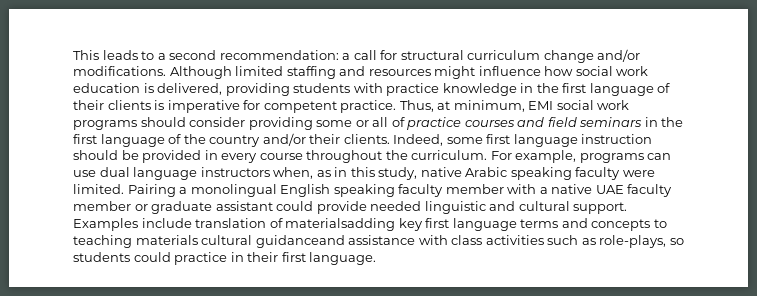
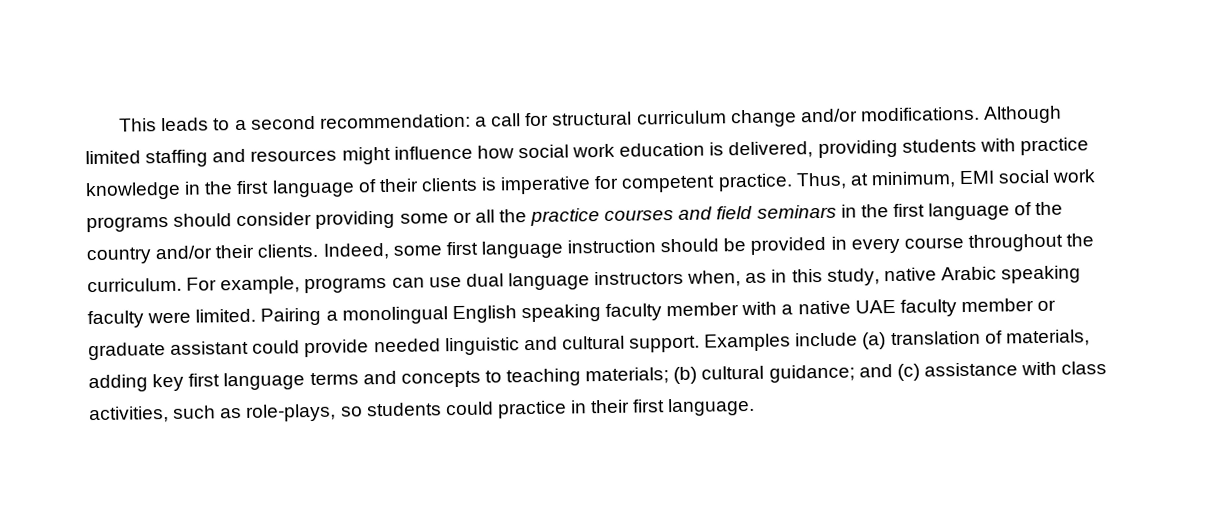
- Thus, at minimum, EMI social work programs should consider providing some or all of practice courses and field seminars in the first language of the country and/or their clients.
+ Thus, at minimum, EMI social work programs should consider providing some or all the practice courses and field seminars in the first language of the country and/or their clients.
- Examples include translation of materialsadding key first language terms and concepts to teaching materials cultural guidanceand assistance with class activities such as role-plays, so students could practice in their first language.
+ Examples include (a) translation of materials, adding key first language terms and concepts to teaching materials; (b) cultural guidance; and (c) assistance with class activities, such as role-plays, so students could practice in their first language.

